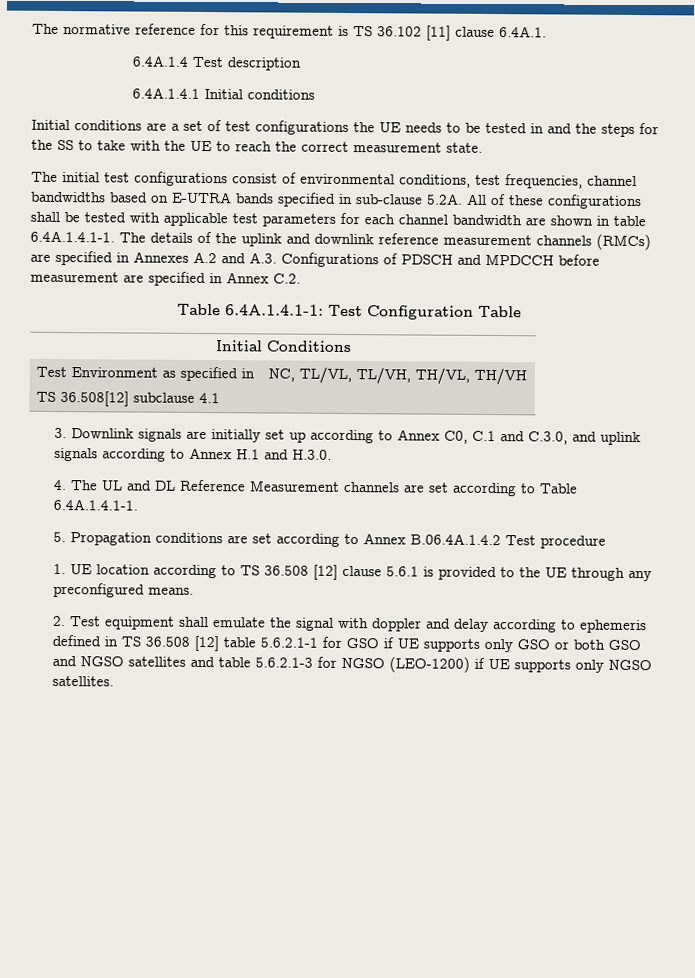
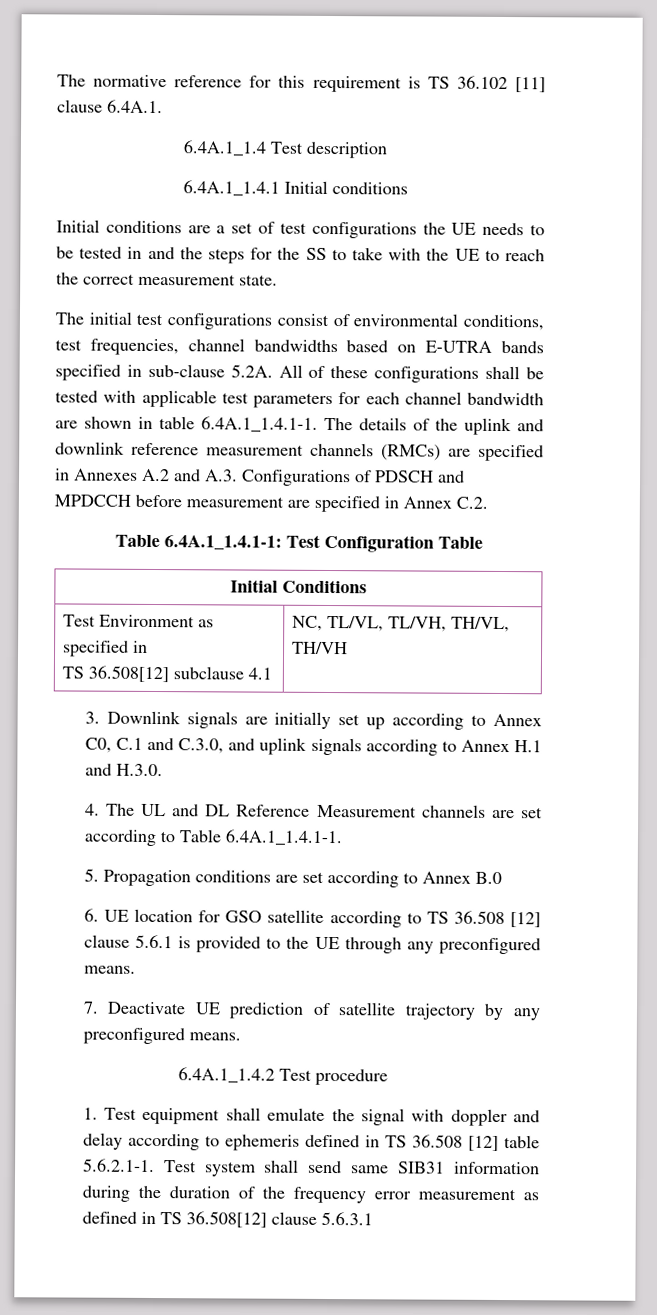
- 6.4A.1.4 Test description
+ 6.4A.1_1.4 Test description
- 6.4A.1.4.1 Initial conditions
+ 6.4A.1_1.4.1 Initial conditions
- The initial test configurations consist of environmental conditions, test frequencies, channel bandwidths based on E-UTRA bands specified in sub-clause 5.2A. All of these configurations shall be tested with applicable test parameters for each channel bandwidth are shown in table 6.4A.1.4.1-1. The details of the uplink and downlink reference measurement channels (RMCs) are specified in Annexes A.2 and A.3. Configurations of PDSCH and MPDCCH before measurement are specified in Annex C.2.
+ The initial test configurations consist of environmental conditions, test frequencies, channel bandwidths based on E-UTRA bands specified in sub-clause 5.2A. All of these configurations shall be tested with applicable test parameters for each channel bandwidth are shown in table 6.4A.1_1.4.1-1. The details of the uplink and downlink reference measurement channels (RMCs) are specified in Annexes A.2 and A.3. Configurations of PDSCH and MPDCCH before measurement are specified in Annex C.2.
- Table 6.4A.1.4.1-1: Test Configuration Table
+ Table 6.4A.1_1.4.1-1: Test Configuration Table
- 4. The UL and DL Reference Measurement channels are set according to Table 6.4A.1.4.1-1.
+ 4. The UL and DL Reference Measurement channels are set according to Table 6.4A.1_1.4.1-1.
- 5. Propagation conditions are set according to Annex B.06.4A.1.4.2 Test procedure
- 1. UE location according to TS 36.508 [12] clause 5.6.1 is provided to the UE through any preconfigured means.
+ 5. Propagation conditions are set according to Annex B.0
+ 6. UE location for GSO satellite according to TS 36.508 [12] clause 5.6.1 is provided to the UE through any preconfigured means.
- 2. Test equipment shall emulate the signal with doppler and delay according to ephemeris defined in TS 36.508 [12] table 5.6.2.1-1 for GSO if UE supports only GSO or both GSO and NGSO satellites and table 5.6.2.1-3 for NGSO (LEO-1200) if UE supports only NGSO satellites.
+ 7. Deactivate UE prediction of satellite trajectory by any preconfigured means.
+ 6.4A.1_1.4.2 Test procedure
+ 1. Test equipment shall emulate the signal with doppler and delay according to ephemeris defined in TS 36.508 [12] table 5.6.2.1-1. Test system shall send same SIB31 information during the duration of the frequency error measurement as defined in TS 36.508[12] clause 5.6.3.1

